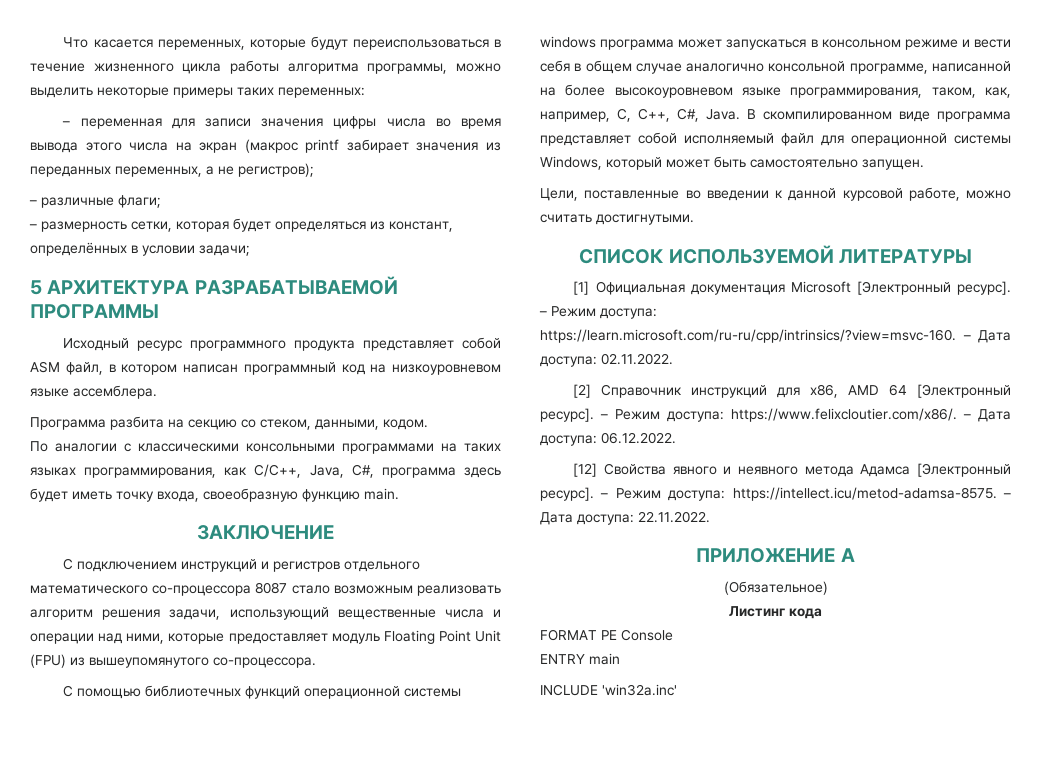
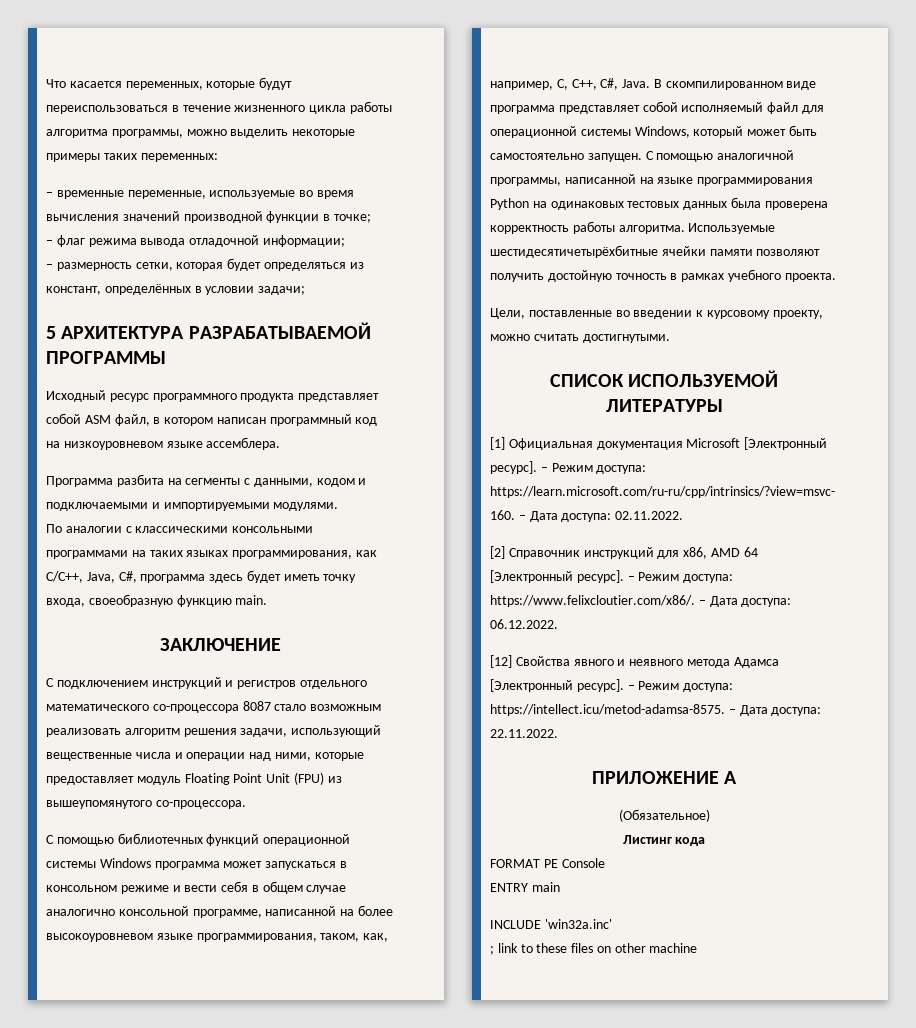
- – переменная для записи значения цифры числа во время вывода этого числа на экран (макрос printf забирает значения из переданных переменных, а не регистров);
- – различные флаги;
+ – временные переменные, используемые во время вычисления значений производной функции в точке;
+ – флаг режима вывода отладочной информации;
- Программа разбита на секцию со стеком, данными, кодом.
+ Программа разбита на сегменты с данными, кодом и подключаемыми и импортируемыми модулями.
- С помощью библиотечных функций операционной системы windows программа может запускаться в консольном режиме и вести себя в общем случае аналогично консольной программе, написанной на более высокоуровневом языке программирования, таком, как, например, C, C++, C#, Java.
+ С помощью библиотечных функций операционной системы Windows программа может запускаться в консольном режиме и вести себя в общем случае аналогично консольной программе, написанной на более высокоуровневом языке программирования, таком, как, например, C, C++, C#, Java.
+ С помощью аналогичной программы, написанной на языке программирования Python на одинаковых тестовых данных была проверена корректность работы алгоритма. Используемые шестидесятичетырёхбитные ячейки памяти позволяют получить достойную точность в рамках учебного проекта.
- Цели, поставленные во введении к данной курсовой работе, можно считать достигнутыми.
+ Цели, поставленные во введении к курсовому проекту, можно считать достигнутыми.
+ ; link to these files on other machine

